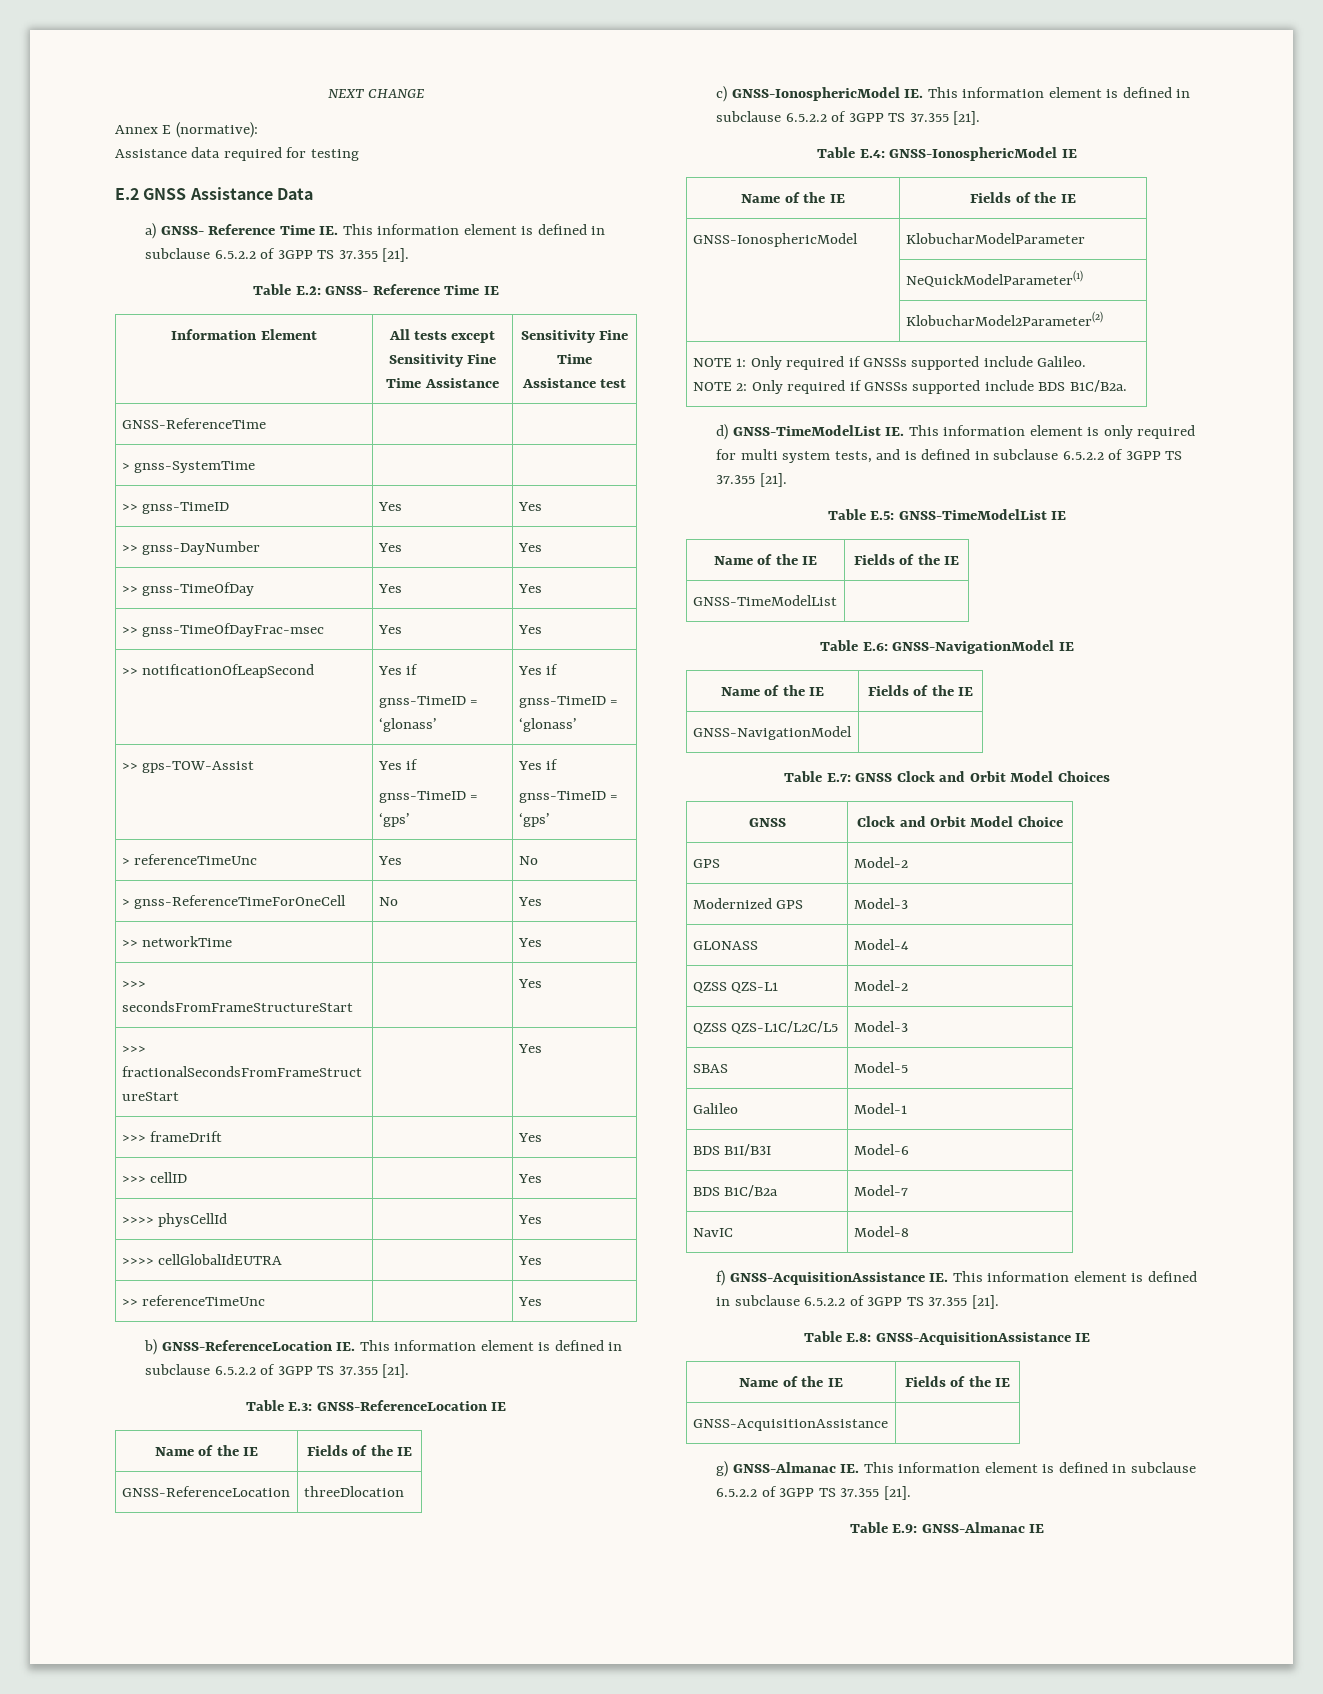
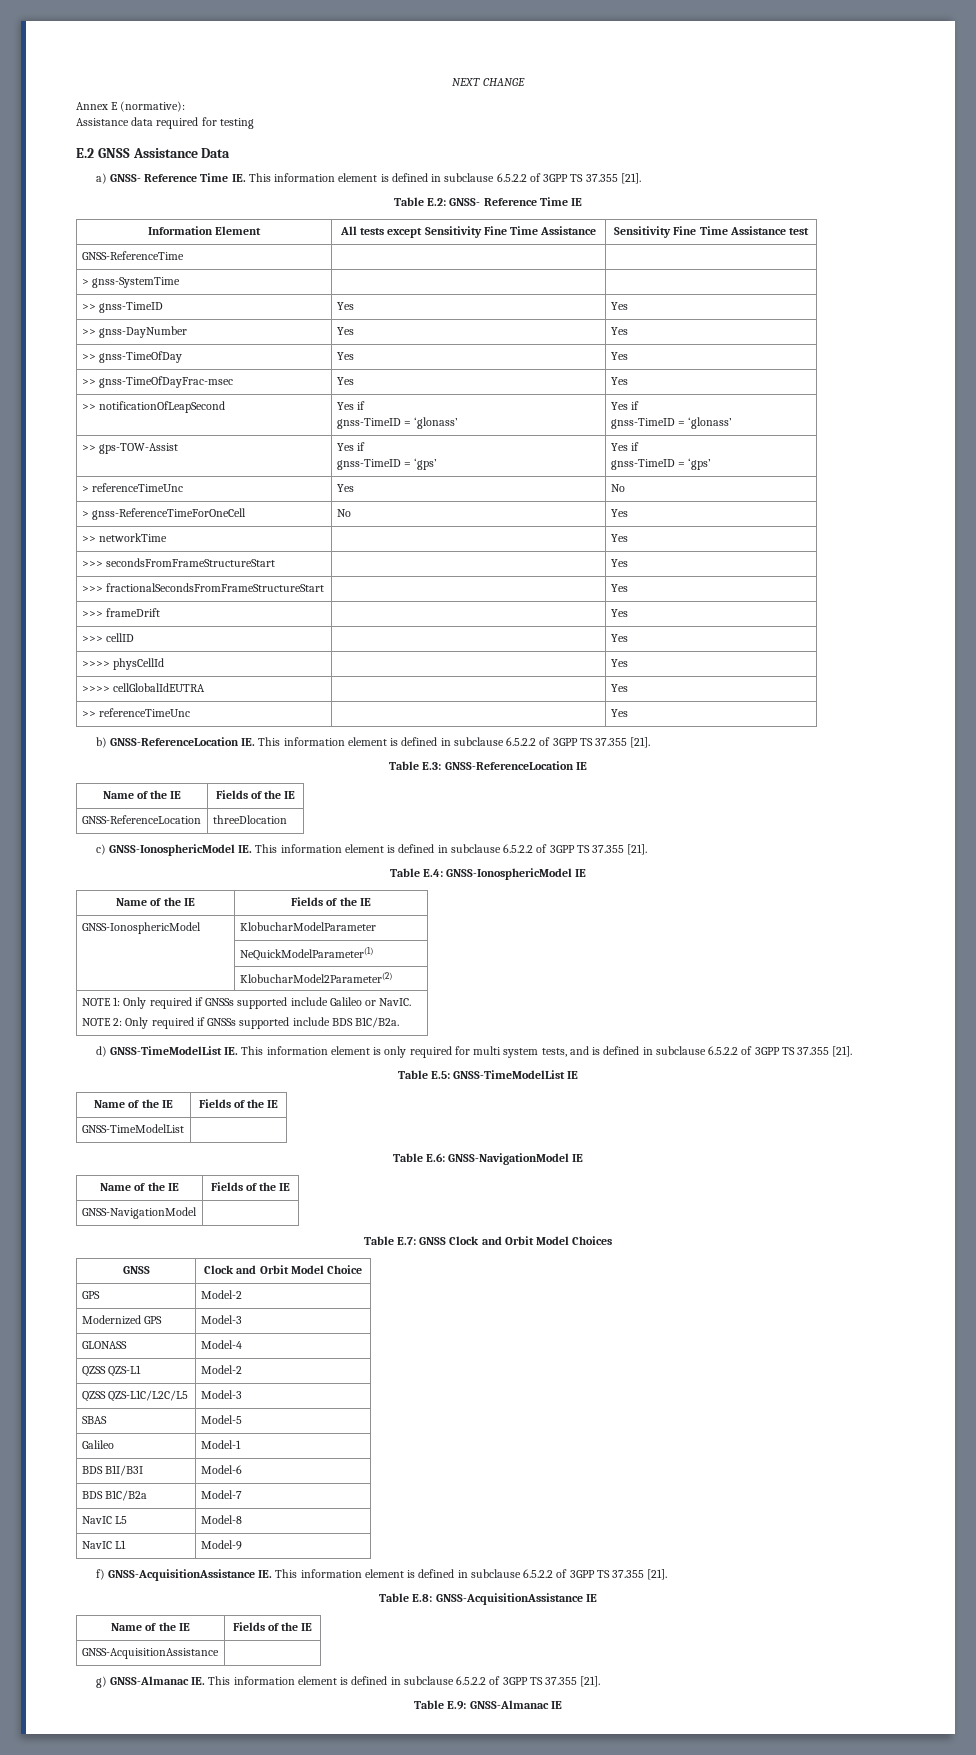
- NOTE 1: Only required if GNSSs supported include Galileo.
+ NOTE 1: Only required if GNSSs supported include Galileo or NavIC.
- NavIC | Model-8
+ NavIC L5 | Model-8
+ NavIC L1 | Model-9

